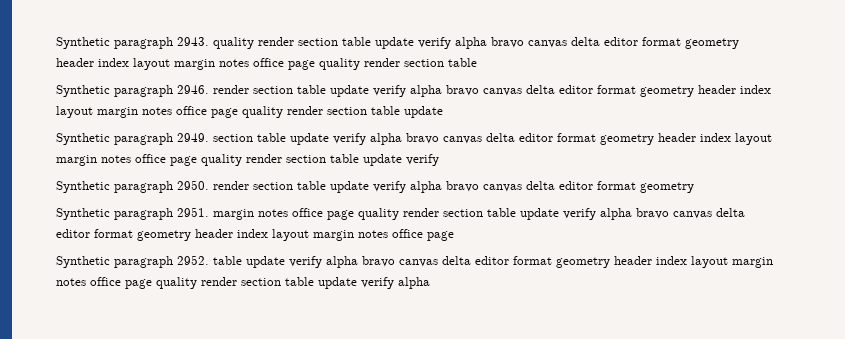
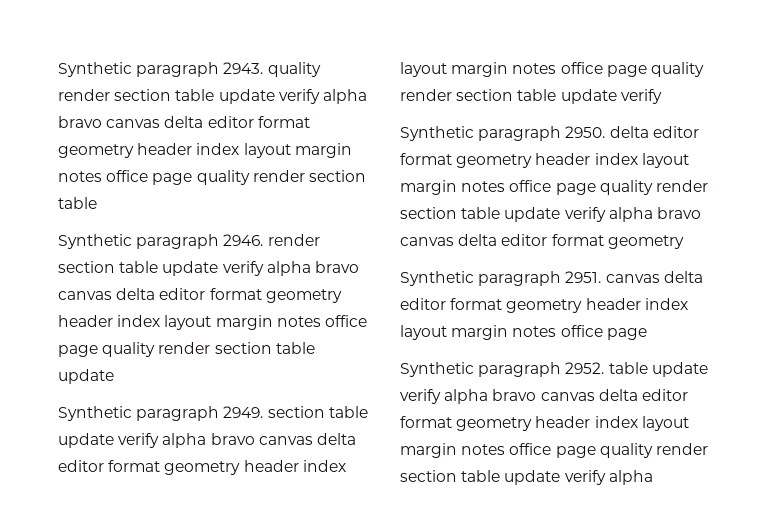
- Synthetic paragraph 2950. render section table update verify alpha bravo canvas delta editor format geometry
+ Synthetic paragraph 2950. delta editor format geometry header index layout margin notes office page quality render section table update verify alpha bravo canvas delta editor format geometry
- Synthetic paragraph 2951. margin notes office page quality render section table update verify alpha bravo canvas delta editor format geometry header index layout margin notes office page
+ Synthetic paragraph 2951. canvas delta editor format geometry header index layout margin notes office page

